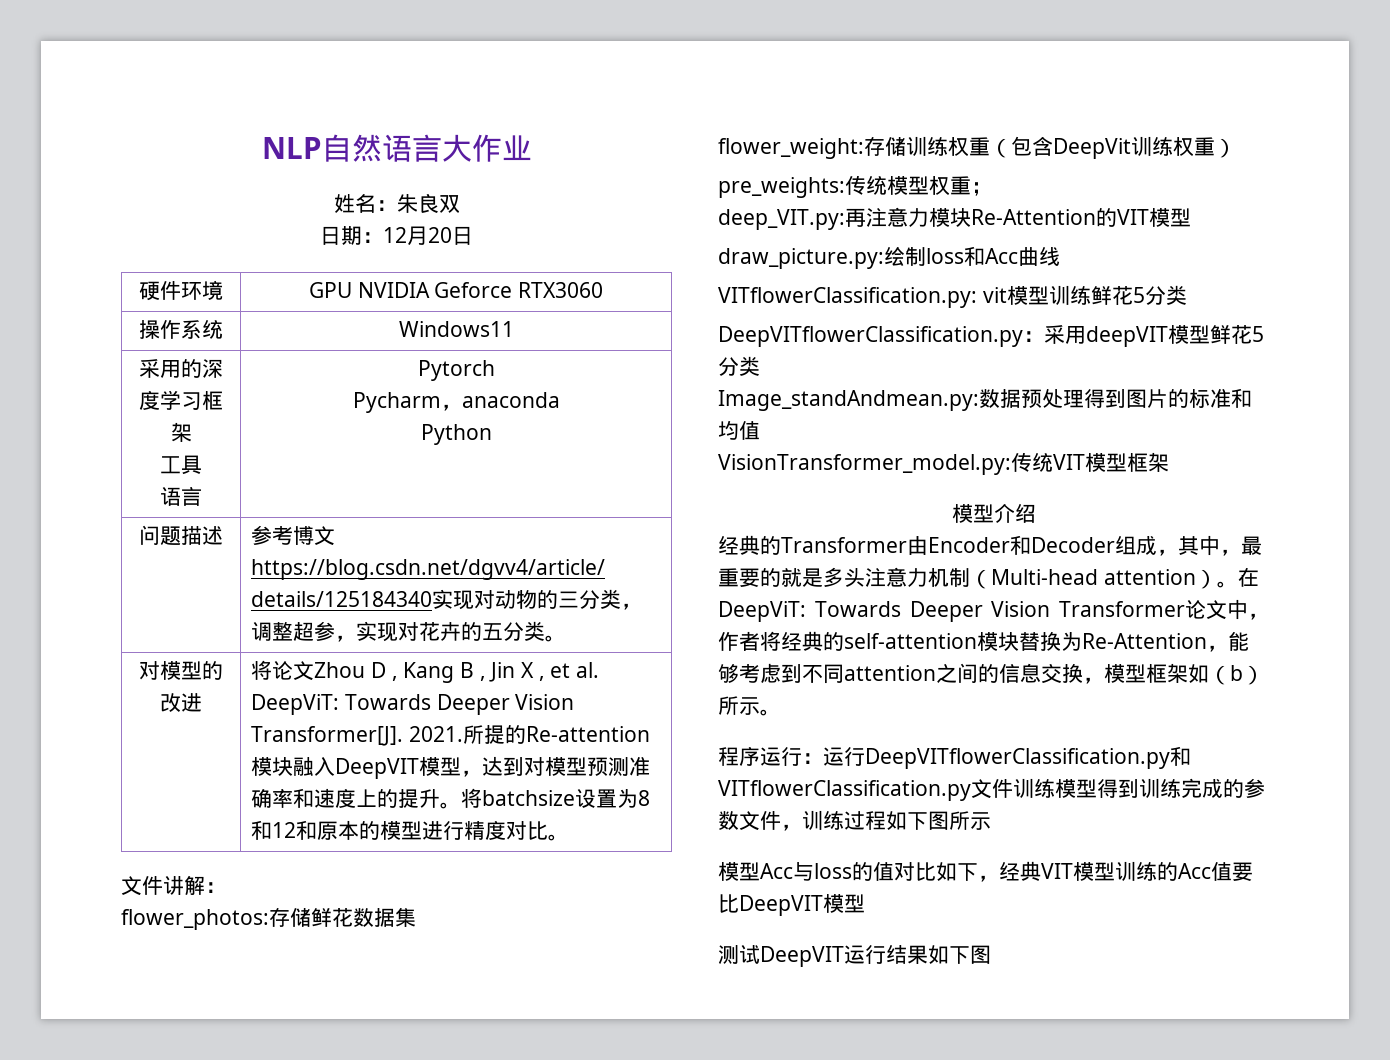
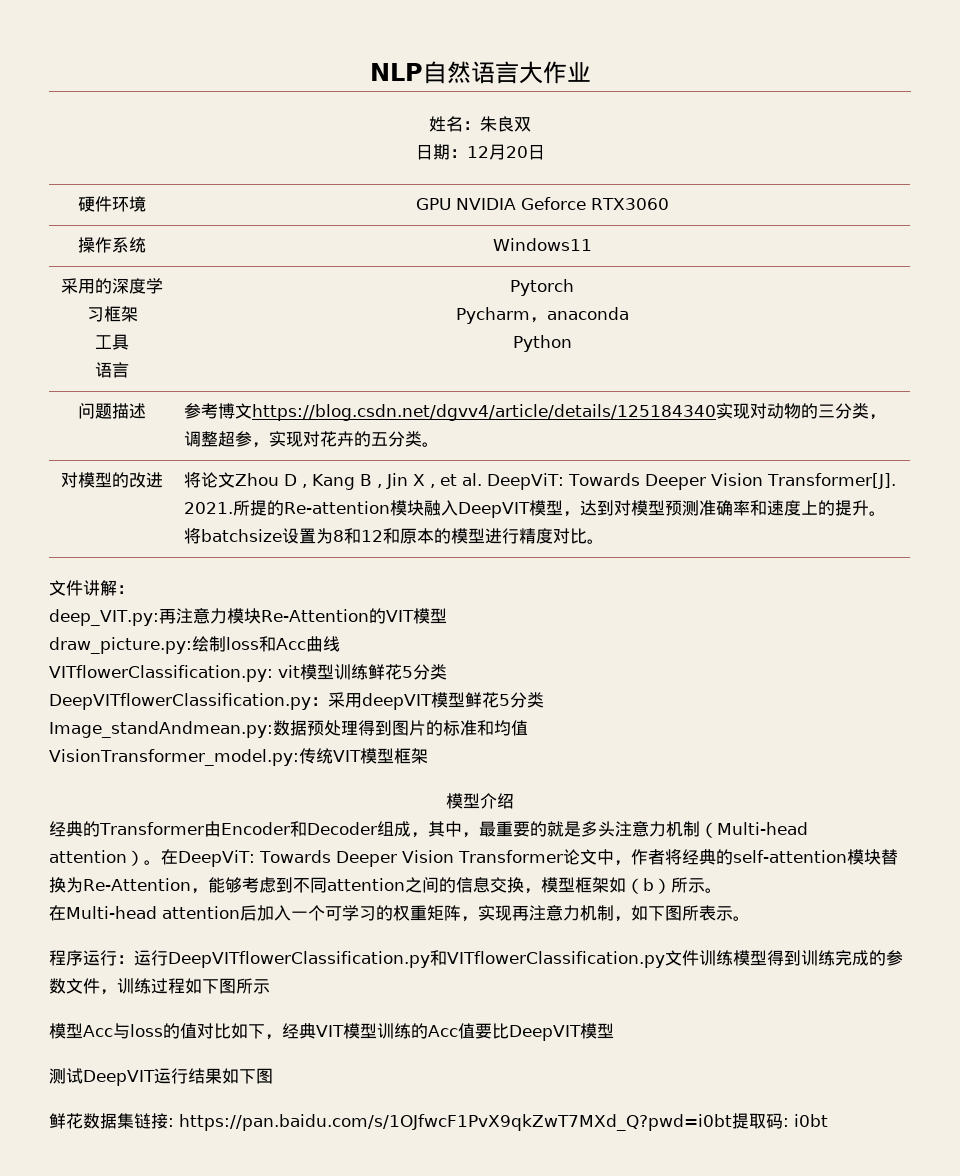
- flower_photos:存储鲜花数据集
- flower_weight:存储训练权重（包含DeepVit训练权重）
- pre_weights:传统模型权重；
+ 在Multi-head attention后加入一个可学习的权重矩阵，实现再注意力机制，如下图所表示。
+ 鲜花数据集链接: https://pan.baidu.com/s/1OJfwcF1PvX9qkZwT7MXd_Q?pwd=i0bt提取码: i0bt

